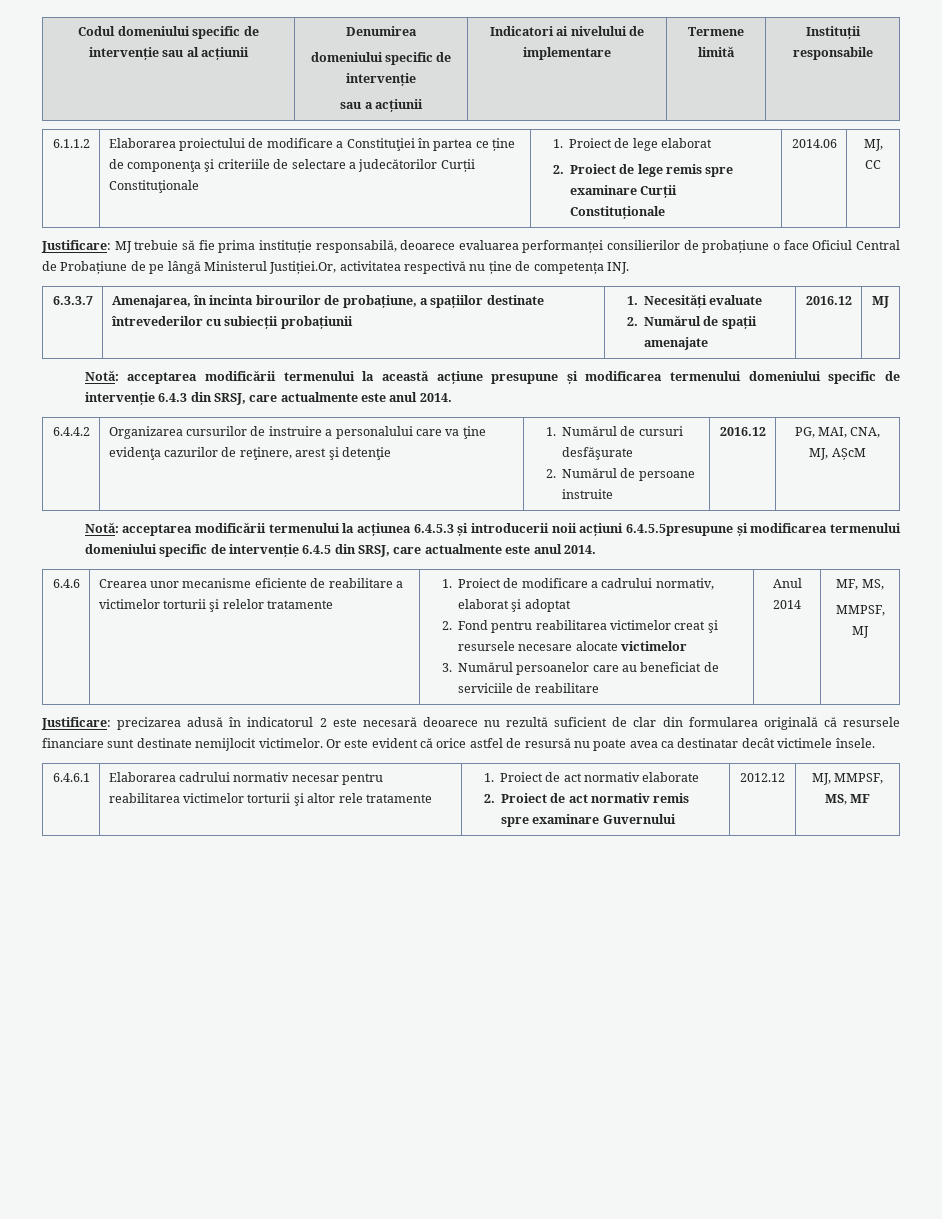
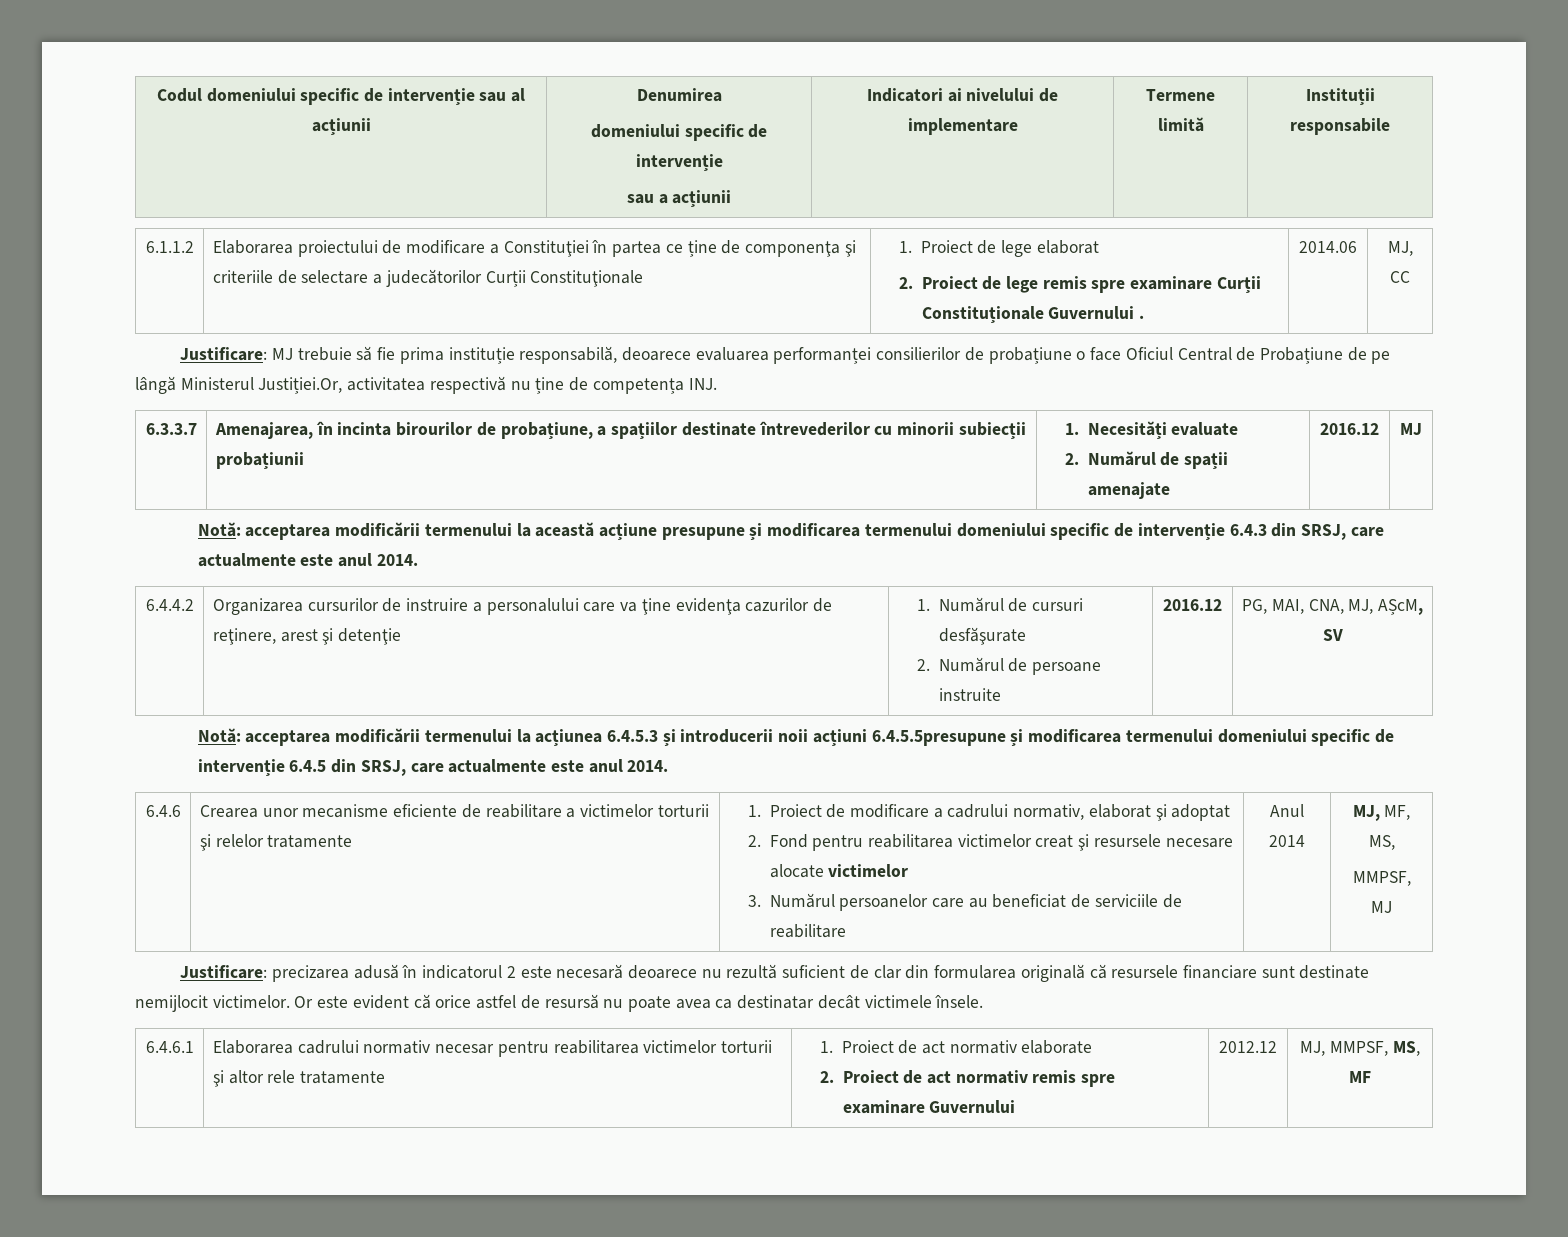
  6.1.1.2 | Elaborarea proiectului de modificare a Constituţiei în partea ce ține de componenţa şi criteriile de selectare a judecătorilor Curții Constituţionale | 1. Proiect de lege elaborat
- 2. Proiect de lege remis spre examinare Curții Constituționale | 2014.06 | MJ, CC
+ 2. Proiect de lege remis spre examinare Curții Constituționale Guvernului . | 2014.06 | MJ, CC
- 6.3.3.7 | Amenajarea, în incinta birourilor de probațiune, a spațiilor destinate întrevederilor cu subiecții probațiunii | 1. Necesități evaluate
+ 6.3.3.7 | Amenajarea, în incinta birourilor de probațiune, a spațiilor destinate întrevederilor cu minorii subiecții probațiunii | 1. Necesități evaluate
  6.4.4.2 | Organizarea cursurilor de instruire a personalului care va ţine evidenţa cazurilor de reţinere, arest şi detenţie | 1. Numărul de cursuri desfăşurate
- 2. Numărul de persoane instruite | 2016.12 | PG, MAI, CNA, MJ, AȘcM
+ 2. Numărul de persoane instruite | 2016.12 | PG, MAI, CNA, MJ, AȘcM, SV
- MF, MS,
+ MJ, MF, MS,

